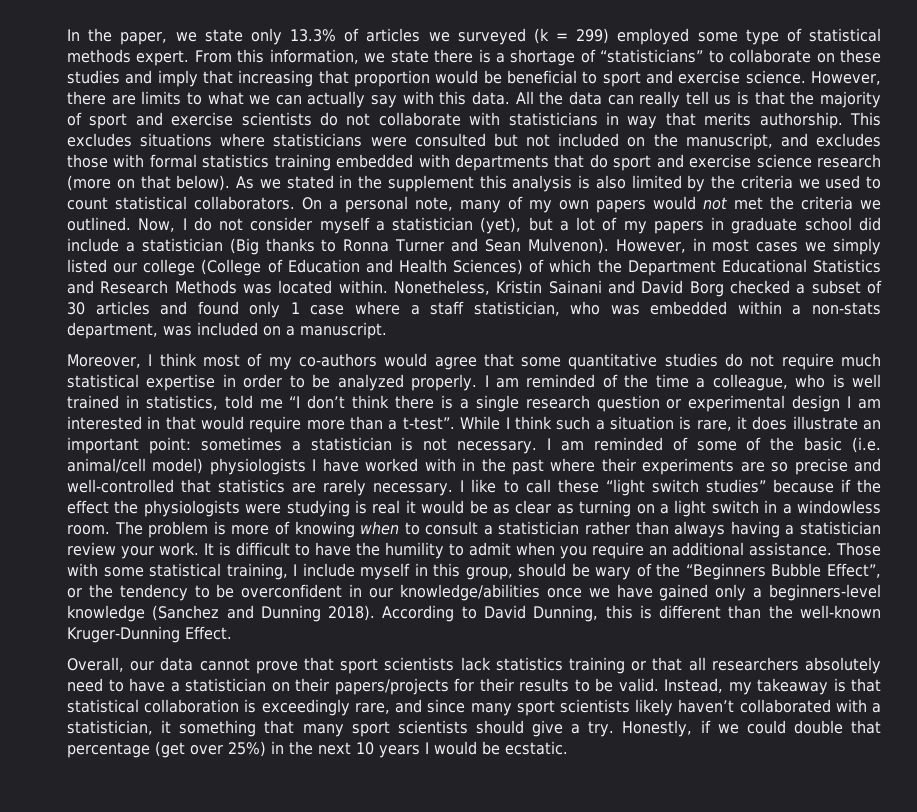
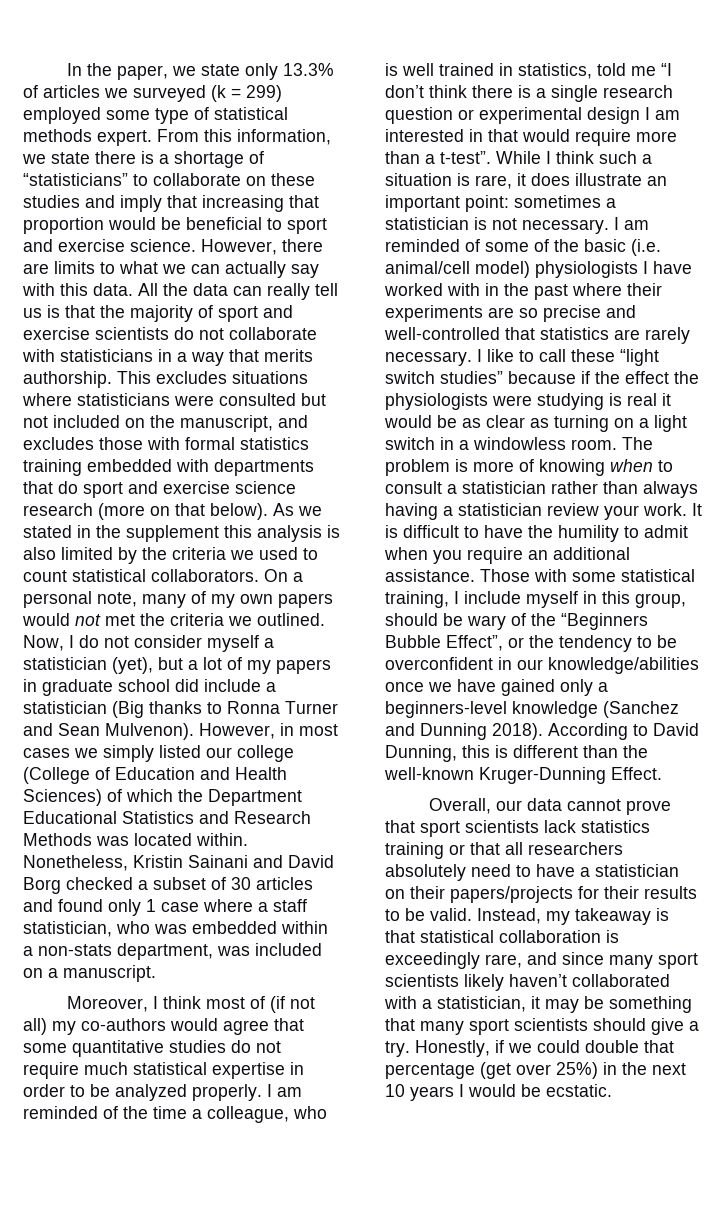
- All the data can really tell us is that the majority of sport and exercise scientists do not collaborate with statisticians in way that merits authorship.
+ All the data can really tell us is that the majority of sport and exercise scientists do not collaborate with statisticians in a way that merits authorship.
- Moreover, I think most of my co-authors would agree that some quantitative studies do not require much statistical expertise in order to be analyzed properly.
+ Moreover, I think most of (if not all) my co-authors would agree that some quantitative studies do not require much statistical expertise in order to be analyzed properly.
- Instead, my takeaway is that statistical collaboration is exceedingly rare, and since many sport scientists likely haven’t collaborated with a statistician, it something that many sport scientists should give a try.
+ Instead, my takeaway is that statistical collaboration is exceedingly rare, and since many sport scientists likely haven’t collaborated with a statistician, it may be something that many sport scientists should give a try.

